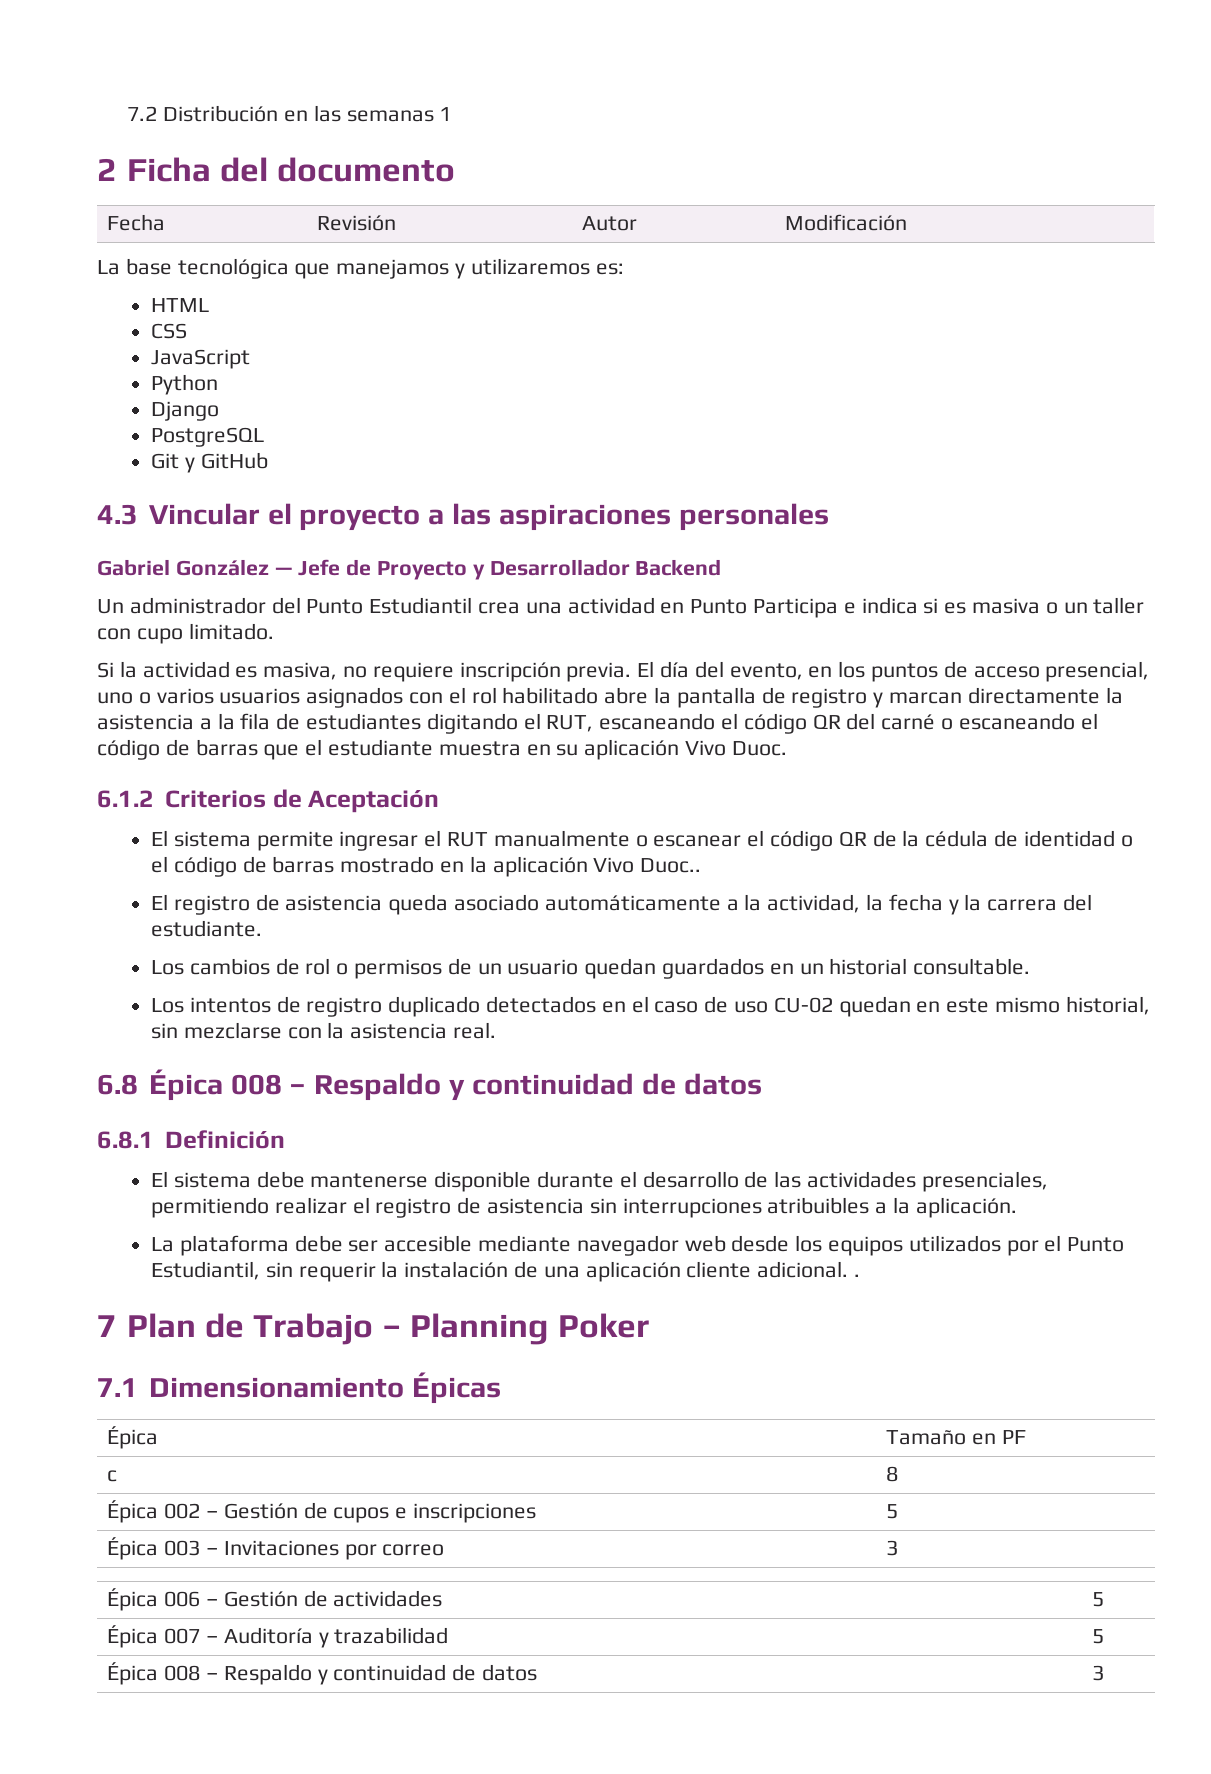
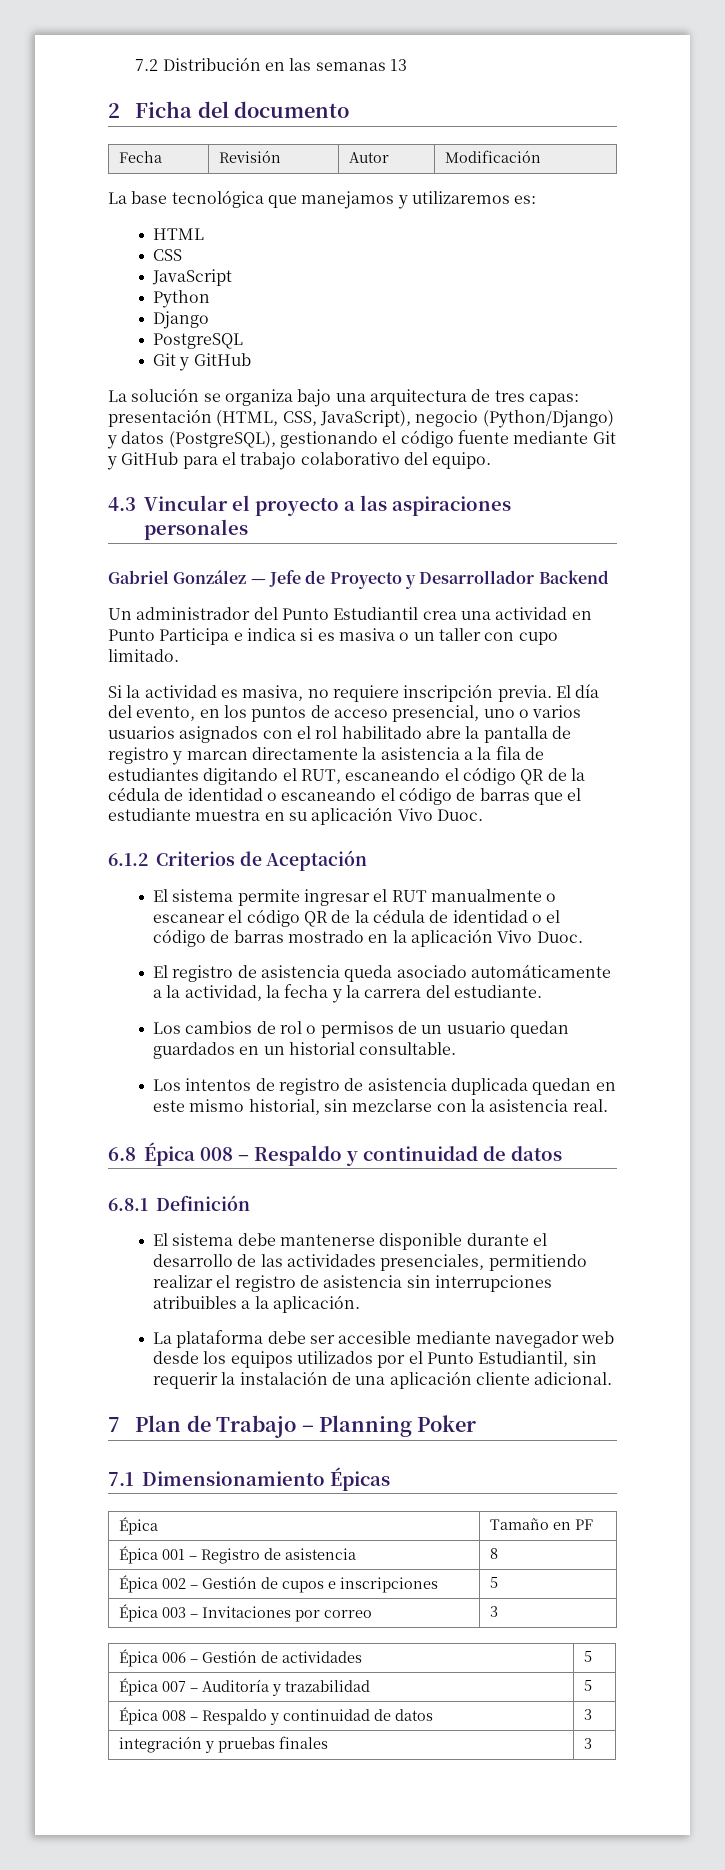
- 7.2 Distribución en las semanas 1
+ 7.2 Distribución en las semanas 13
+ La solución se organiza bajo una arquitectura de tres capas: presentación (HTML, CSS, JavaScript), negocio (Python/Django) y datos (PostgreSQL), gestionando el código fuente mediante Git y GitHub para el trabajo colaborativo del equipo.
- El día del evento, en los puntos de acceso presencial, uno o varios usuarios asignados con el rol habilitado abre la pantalla de registro y marcan directamente la asistencia a la fila de estudiantes digitando el RUT, escaneando el código QR del carné o escaneando el código de barras que el estudiante muestra en su aplicación Vivo Duoc.
+ El día del evento, en los puntos de acceso presencial, uno o varios usuarios asignados con el rol habilitado abre la pantalla de registro y marcan directamente la asistencia a la fila de estudiantes digitando el RUT, escaneando el código QR de la cédula de identidad o escaneando el código de barras que el estudiante muestra en su aplicación Vivo Duoc.
- El sistema permite ingresar el RUT manualmente o escanear el código QR de la cédula de identidad o el código de barras mostrado en la aplicación Vivo Duoc..
+ El sistema permite ingresar el RUT manualmente o escanear el código QR de la cédula de identidad o el código de barras mostrado en la aplicación Vivo Duoc.
- Los intentos de registro duplicado detectados en el caso de uso CU-02 quedan en este mismo historial, sin mezclarse con la asistencia real.
+ Los intentos de registro de asistencia duplicada quedan en este mismo historial, sin mezclarse con la asistencia real.
- La plataforma debe ser accesible mediante navegador web desde los equipos utilizados por el Punto Estudiantil, sin requerir la instalación de una aplicación cliente adicional. .
+ La plataforma debe ser accesible mediante navegador web desde los equipos utilizados por el Punto Estudiantil, sin requerir la instalación de una aplicación cliente adicional.
- c | 8
+ Épica 001 – Registro de asistencia | 8
+ integración y pruebas finales | 3

